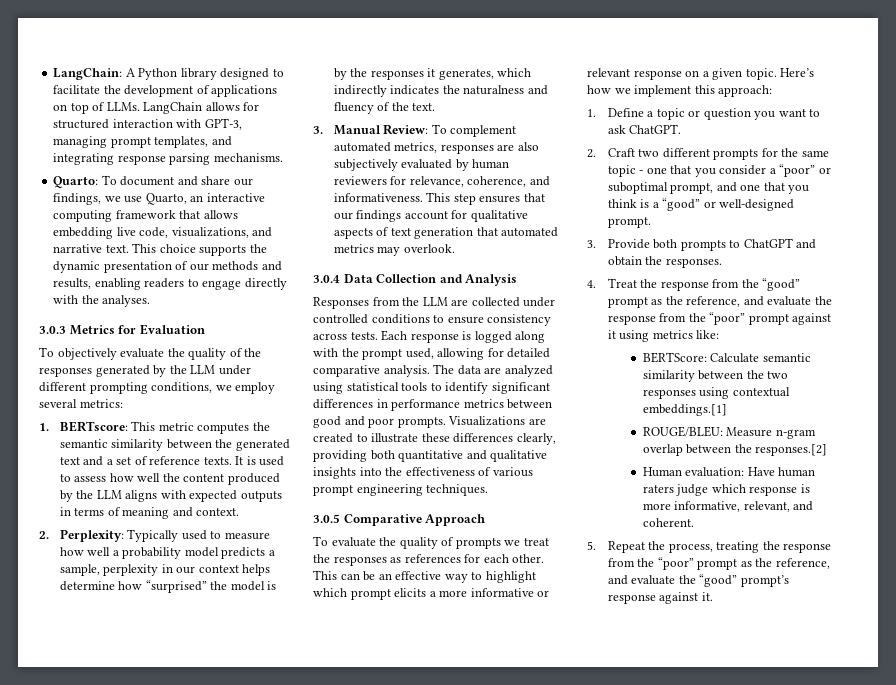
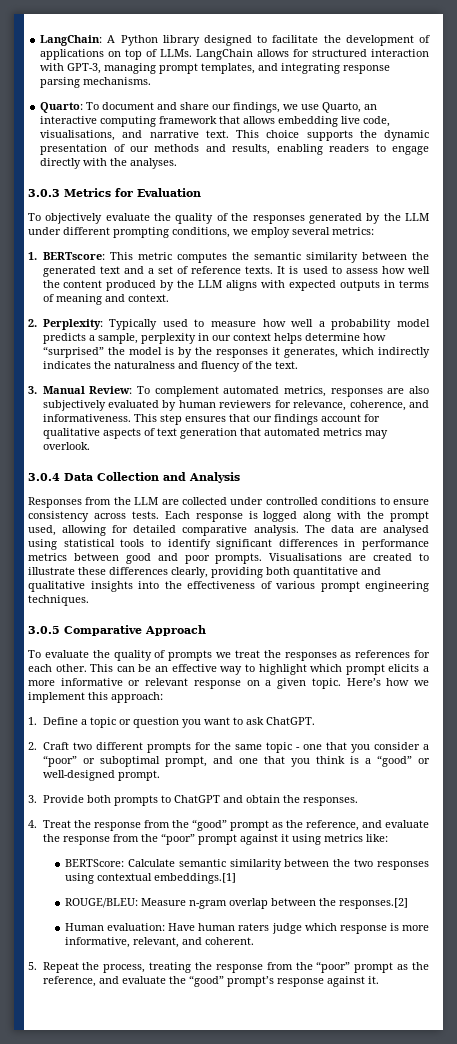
- Quarto: To document and share our findings, we use Quarto, an interactive computing framework that allows embedding live code, visualizations, and narrative text.
+ Quarto: To document and share our findings, we use Quarto, an interactive computing framework that allows embedding live code, visualisations, and narrative text.
- The data are analyzed using statistical tools to identify significant differences in performance metrics between good and poor prompts.
+ The data are analysed using statistical tools to identify significant differences in performance metrics between good and poor prompts.
- Visualizations are created to illustrate these differences clearly, providing both quantitative and qualitative insights into the effectiveness of various prompt engineering techniques.
+ Visualisations are created to illustrate these differences clearly, providing both quantitative and qualitative insights into the effectiveness of various prompt engineering techniques.

